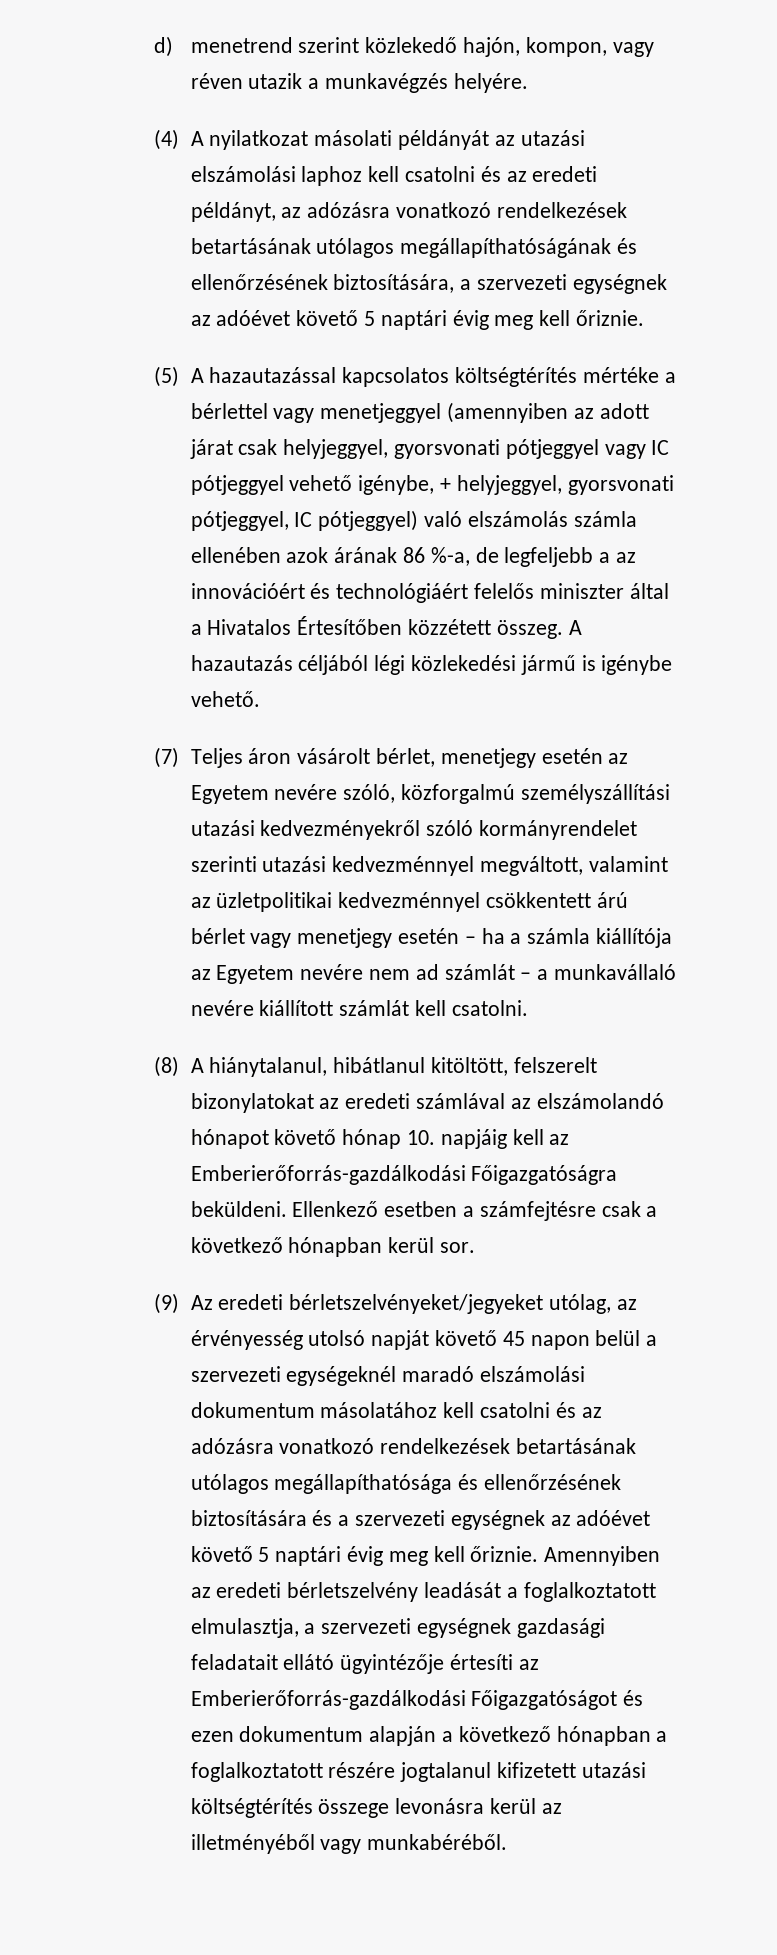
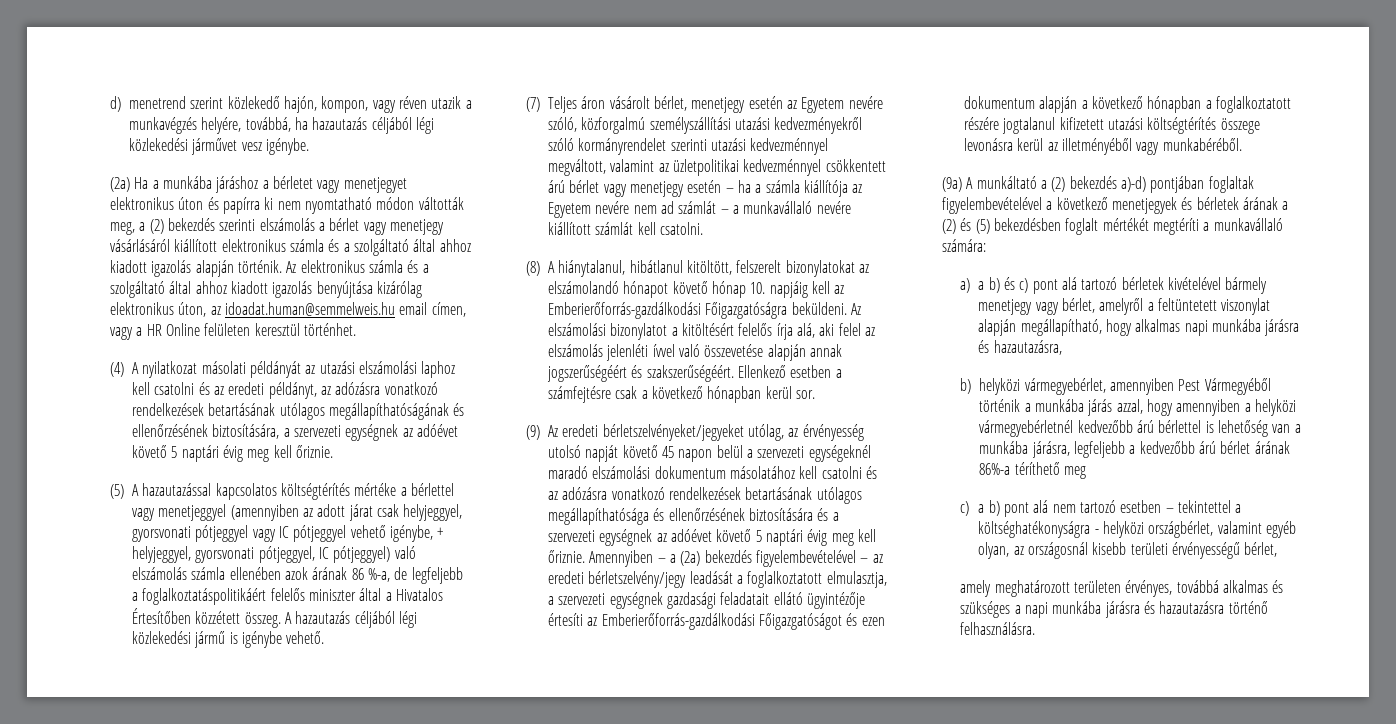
- d) menetrend szerint közlekedő hajón, kompon, vagy réven utazik a munkavégzés helyére.
+ d) menetrend szerint közlekedő hajón, kompon, vagy réven utazik a munkavégzés helyére, továbbá, ha hazautazás céljából légi közlekedési járművet vesz igénybe.
+ (2a) Ha a munkába járáshoz a bérletet vagy menetjegyet elektronikus úton és papírra ki nem nyomtatható módon váltották meg, a (2) bekezdés szerinti elszámolás a bérlet vagy menetjegy vásárlásáról kiállított elektronikus számla és a szolgáltató által ahhoz kiadott igazolás alapján történik. Az elektronikus számla és a szolgáltató által ahhoz kiadott igazolás benyújtása kizárólag elektronikus úton, az idoadat.human@semmelweis.hu email címen, vagy a HR Online felületen keresztül történhet.
- (5) A hazautazással kapcsolatos költségtérítés mértéke a bérlettel vagy menetjeggyel (amennyiben az adott járat csak helyjeggyel, gyorsvonati pótjeggyel vagy IC pótjeggyel vehető igénybe, + helyjeggyel, gyorsvonati pótjeggyel, IC pótjeggyel) való elszámolás számla ellenében azok árának 86 %-a, de legfeljebb a az innovációért és technológiáért felelős miniszter által a Hivatalos Értesítőben közzétett összeg.
+ (5) A hazautazással kapcsolatos költségtérítés mértéke a bérlettel vagy menetjeggyel (amennyiben az adott járat csak helyjeggyel, gyorsvonati pótjeggyel vagy IC pótjeggyel vehető igénybe, + helyjeggyel, gyorsvonati pótjeggyel, IC pótjeggyel) való elszámolás számla ellenében azok árának 86 %-a, de legfeljebb a foglalkoztatáspolitikáért felelős miniszter által a Hivatalos Értesítőben közzétett összeg.
- (8) A hiánytalanul, hibátlanul kitöltött, felszerelt bizonylatokat az eredeti számlával az elszámolandó hónapot követő hónap 10. napjáig kell az Emberierőforrás-gazdálkodási Főigazgatóságra beküldeni.
+ (8) A hiánytalanul, hibátlanul kitöltött, felszerelt bizonylatokat az elszámolandó hónapot követő hónap 10. napjáig kell az Emberierőforrás-gazdálkodási Főigazgatóságra beküldeni.
+ Az elszámolási bizonylatot a kitöltésért felelős írja alá, aki felel az elszámolás jelenléti ívvel való összevetése alapján annak jogszerűségéért és szakszerűségéért.
- Amennyiben az eredeti bérletszelvény leadását a foglalkoztatott elmulasztja, a szervezeti egységnek gazdasági feladatait ellátó ügyintézője értesíti az Emberierőforrás-gazdálkodási Főigazgatóságot és ezen dokumentum alapján a következő hónapban a foglalkoztatott részére jogtalanul kifizetett utazási költségtérítés összege levonásra kerül az illetményéből vagy munkabéréből.
+ Amennyiben – a (2a) bekezdés figyelembevételével – az eredeti bérletszelvény/jegy leadását a foglalkoztatott elmulasztja, a szervezeti egységnek gazdasági feladatait ellátó ügyintézője értesíti az Emberierőforrás-gazdálkodási Főigazgatóságot és ezen dokumentum alapján a következő hónapban a foglalkoztatott részére jogtalanul kifizetett utazási költségtérítés összege levonásra kerül az illetményéből vagy munkabéréből.
+ (9a) A munkáltató a (2) bekezdés a)-d) pontjában foglaltak figyelembevételével a következő menetjegyek és bérletek árának a (2) és (5) bekezdésben foglalt mértékét megtéríti a munkavállaló számára:
+ a) a b) és c) pont alá tartozó bérletek kivételével bármely menetjegy vagy bérlet, amelyről a feltüntetett viszonylat alapján megállapítható, hogy alkalmas napi munkába járásra és hazautazásra,
+ b) helyközi vármegyebérlet, amennyiben Pest Vármegyéből történik a munkába járás azzal, hogy amennyiben a helyközi vármegyebérletnél kedvezőbb árú bérlettel is lehetőség van a munkába járásra, legfeljebb a kedvezőbb árú bérlet árának 86%-a téríthető meg
+ c) a b) pont alá nem tartozó esetben – tekintettel a költséghatékonyságra - helyközi országbérlet, valamint egyéb olyan, az országosnál kisebb területi érvényességű bérlet,
+ amely meghatározott területen érvényes, továbbá alkalmas és szükséges a napi munkába járásra és hazautazásra történő felhasználásra.

